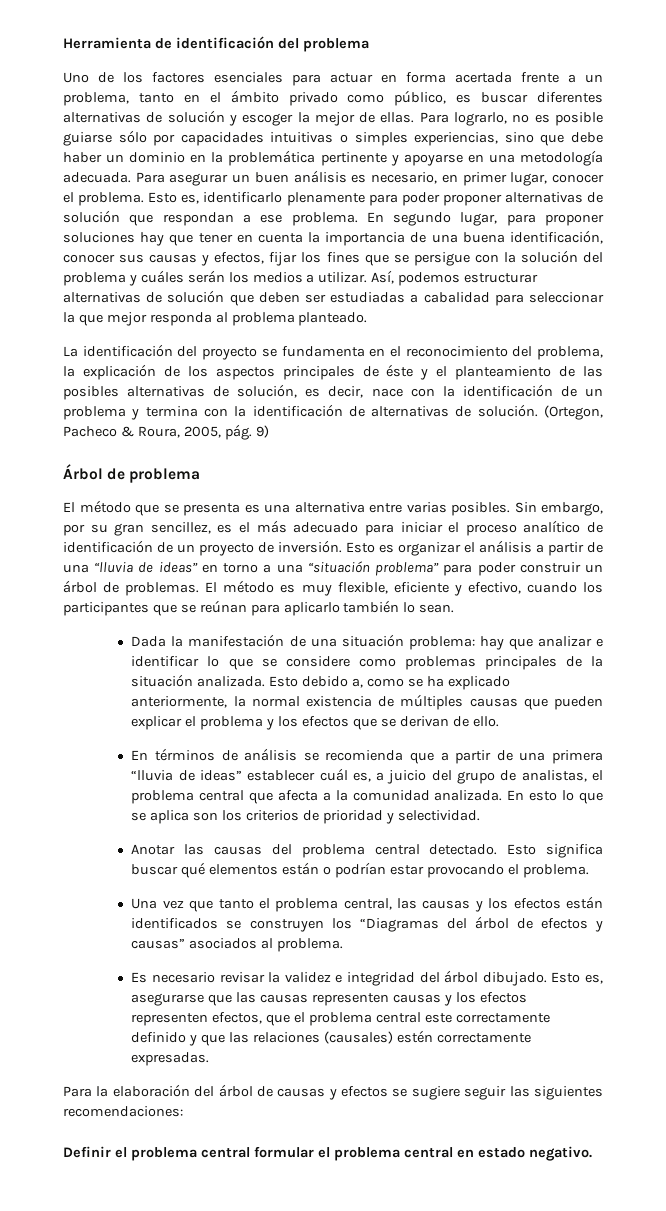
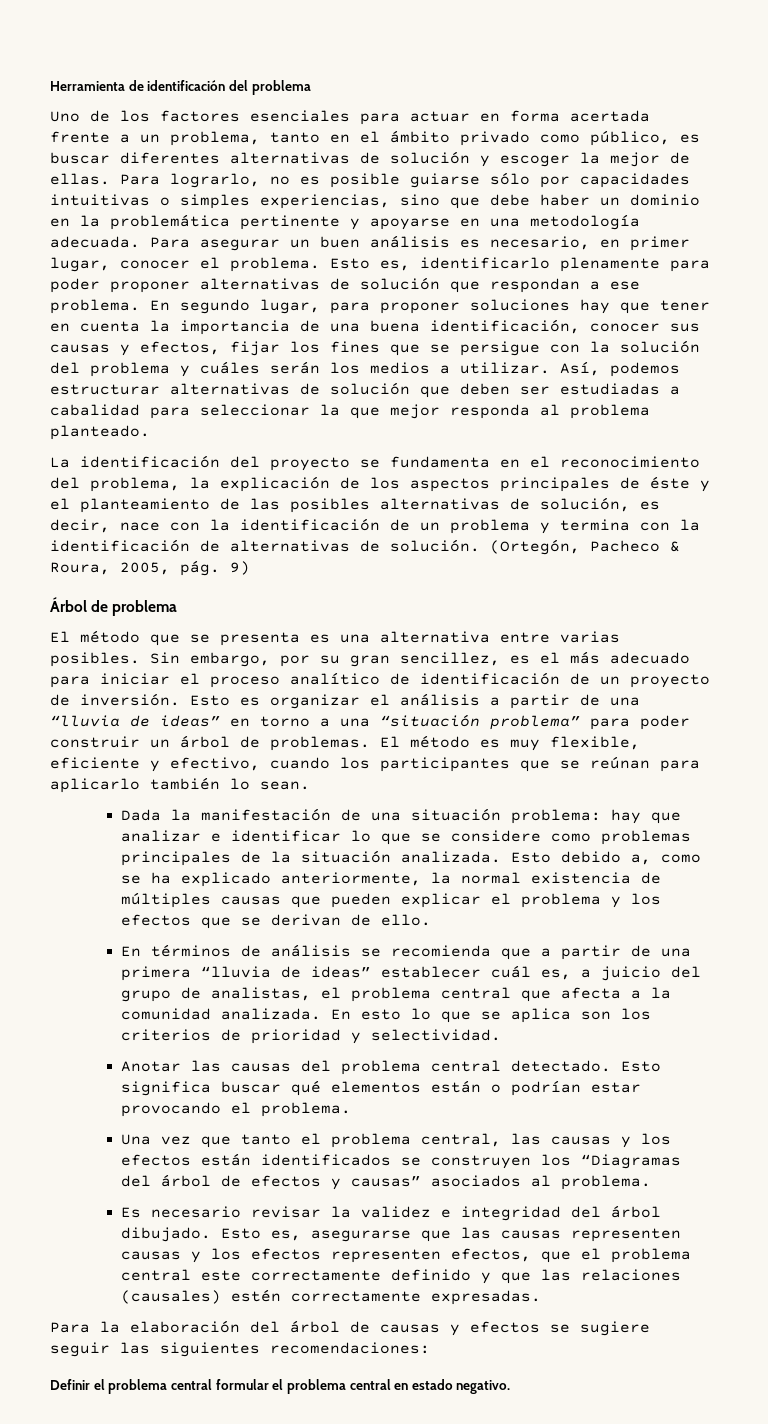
- (Ortegon, Pacheco & Roura, 2005, pág.
+ (Ortegón, Pacheco & Roura, 2005, pág.

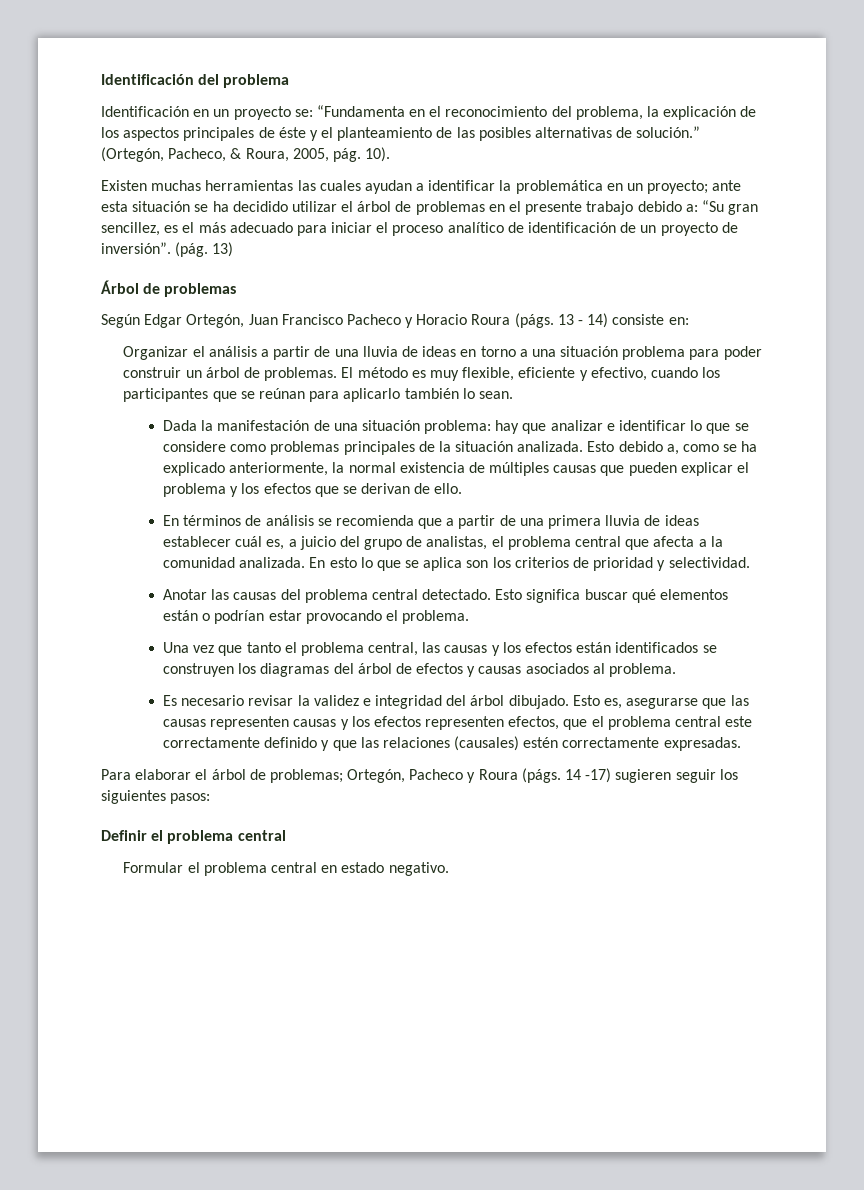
- Herramienta de identificación del problema
+ Identificación del problema
- Uno de los factores esenciales para actuar en forma acertada frente a un problema, tanto en el ámbito privado como público, es buscar diferentes alternativas de solución y escoger la mejor de ellas. Para lograrlo, no es posible guiarse sólo por capacidades intuitivas o simples experiencias, sino que debe haber un dominio en la problemática pertinente y apoyarse en una metodología adecuada. Para asegurar un buen análisis es necesario, en primer lugar, conocer el problema. Esto es, identificarlo plenamente para poder proponer alternativas de solución que respondan a ese problema. En segundo lugar, para proponer soluciones hay que tener en cuenta la importancia de una buena identificación, conocer sus causas y efectos, fijar los fines que se persigue con la solución del problema y cuáles serán los medios a utilizar. Así, podemos estructurar alternativas de solución que deben ser estudiadas a cabalidad para seleccionar la que mejor responda al problema planteado.
- La identificación del proyecto se fundamenta en el reconocimiento del problema, la explicación de los aspectos principales de éste y el planteamiento de las posibles alternativas de solución, es decir, nace con la identificación de un problema y termina con la identificación de alternativas de solución. (Ortegón, Pacheco & Roura, 2005, pág. 9)
- Árbol de problema
- El método que se presenta es una alternativa entre varias posibles. Sin embargo, por su gran sencillez, es el más adecuado para iniciar el proceso analítico de identificación de un proyecto de inversión. Esto es organizar el análisis a partir de una “lluvia de ideas” en torno a una “situación problema” para poder construir un árbol de problemas.
+ Identificación en un proyecto se: “Fundamenta en el reconocimiento del problema, la explicación de los aspectos principales de éste y el planteamiento de las posibles alternativas de solución.” (Ortegón, Pacheco, & Roura, 2005, pág. 10).
+ Existen muchas herramientas las cuales ayudan a identificar la problemática en un proyecto; ante esta situación se ha decidido utilizar el árbol de problemas en el presente trabajo debido a: “Su gran sencillez, es el más adecuado para iniciar el proceso analítico de identificación de un proyecto de inversión”. (pág. 13)
+ Árbol de problemas
+ Según Edgar Ortegón, Juan Francisco Pacheco y Horacio Roura (págs. 13 - 14) consiste en:
+ Organizar el análisis a partir de una lluvia de ideas en torno a una situación problema para poder construir un árbol de problemas.
- En términos de análisis se recomienda que a partir de una primera “lluvia de ideas” establecer cuál es, a juicio del grupo de analistas, el problema central que afecta a la comunidad analizada.
+ En términos de análisis se recomienda que a partir de una primera lluvia de ideas establecer cuál es, a juicio del grupo de analistas, el problema central que afecta a la comunidad analizada.
- Una vez que tanto el problema central, las causas y los efectos están identificados se construyen los “Diagramas del árbol de efectos y causas” asociados al problema.
+ Una vez que tanto el problema central, las causas y los efectos están identificados se construyen los diagramas del árbol de efectos y causas asociados al problema.
- Para la elaboración del árbol de causas y efectos se sugiere seguir las siguientes recomendaciones:
+ Para elaborar el árbol de problemas; Ortegón, Pacheco y Roura (págs. 14 -17) sugieren seguir los siguientes pasos:
- Definir el problema central formular el problema central en estado negativo.
+ Definir el problema central
+ Formular el problema central en estado negativo.

